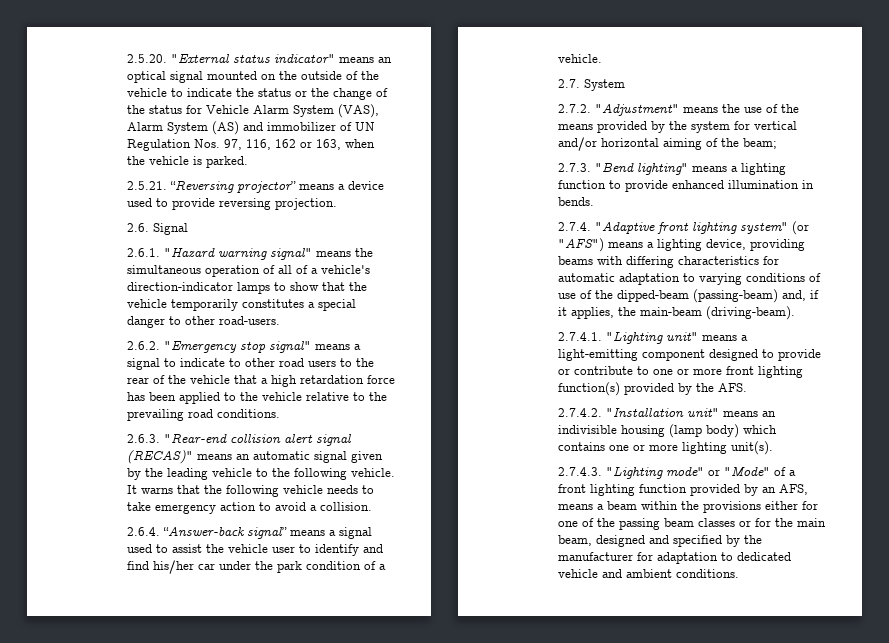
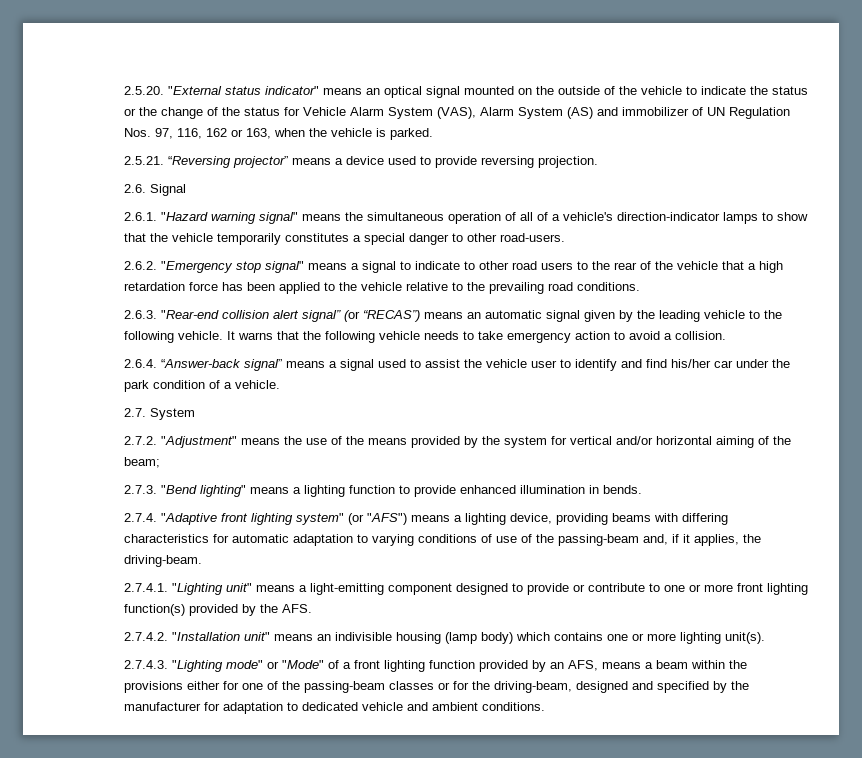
- 2.6.3. "Rear-end collision alert signal (RECAS)" means an automatic signal given by the leading vehicle to the following vehicle.
+ 2.6.3. "Rear-end collision alert signal” (or “RECAS”) means an automatic signal given by the leading vehicle to the following vehicle.
- 2.7.4. "Adaptive front lighting system" (or "AFS") means a lighting device, providing beams with differing characteristics for automatic adaptation to varying conditions of use of the dipped-beam (passing-beam) and, if it applies, the main-beam (driving-beam).
+ 2.7.4. "Adaptive front lighting system" (or "AFS") means a lighting device, providing beams with differing characteristics for automatic adaptation to varying conditions of use of the passing-beam and, if it applies, the driving-beam.
- 2.7.4.3. "Lighting mode" or "Mode" of a front lighting function provided by an AFS, means a beam within the provisions either for one of the passing beam classes or for the main beam, designed and specified by the manufacturer for adaptation to dedicated vehicle and ambient conditions.
+ 2.7.4.3. "Lighting mode" or "Mode" of a front lighting function provided by an AFS, means a beam within the provisions either for one of the passing-beam classes or for the driving-beam, designed and specified by the manufacturer for adaptation to dedicated vehicle and ambient conditions.

